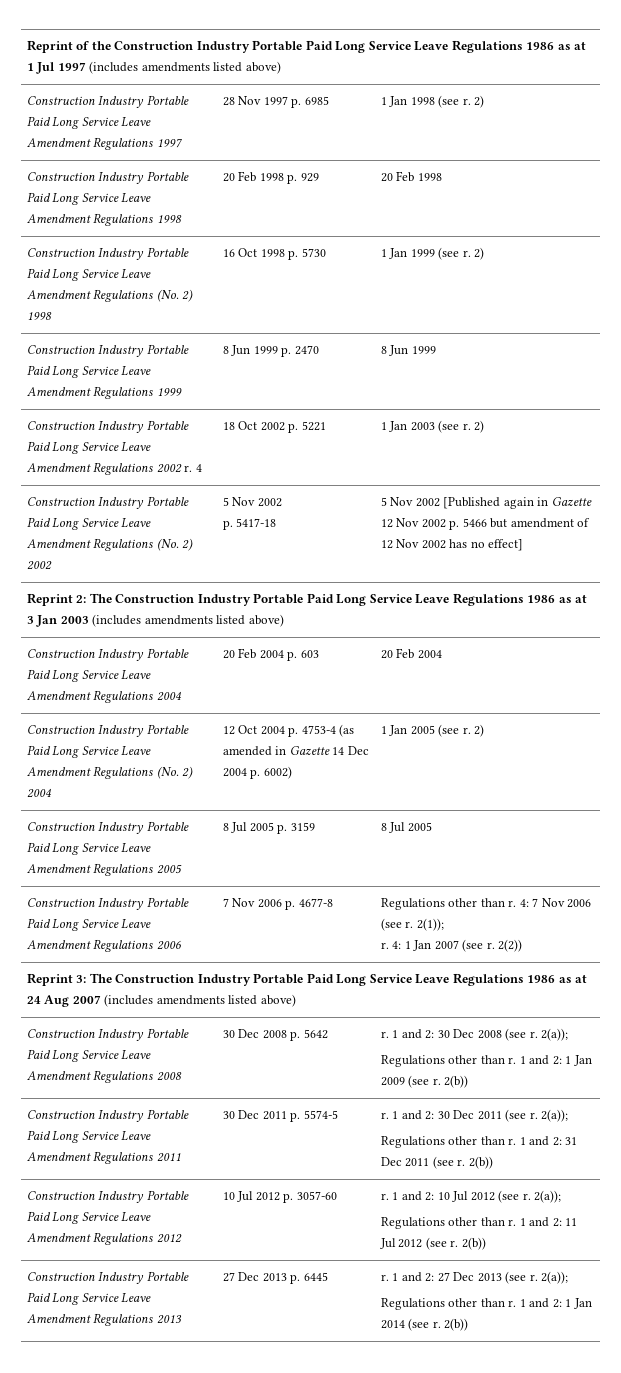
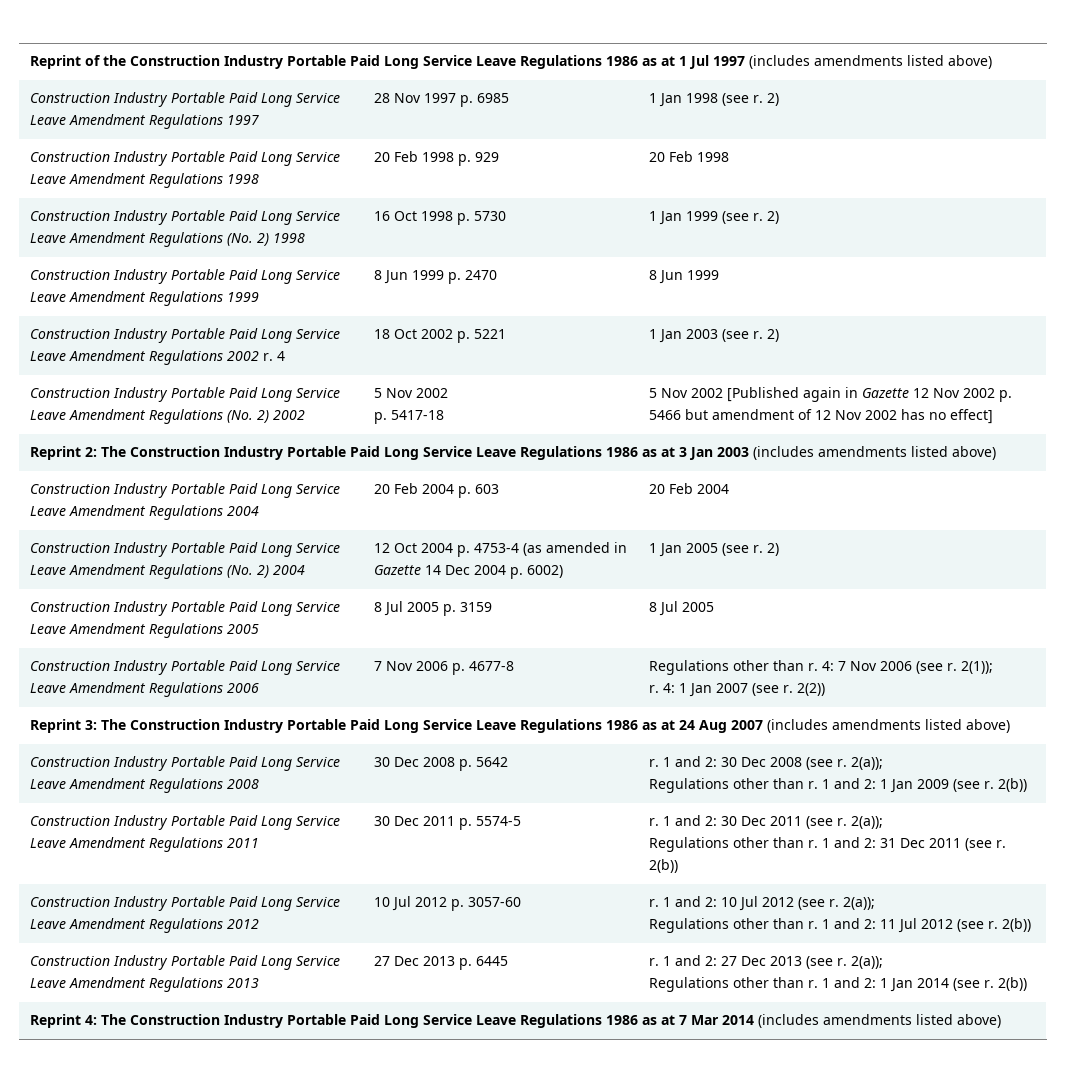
+ Reprint 4: The Construction Industry Portable Paid Long Service Leave Regulations 1986 as at 7 Mar 2014 (includes amendments listed above)

